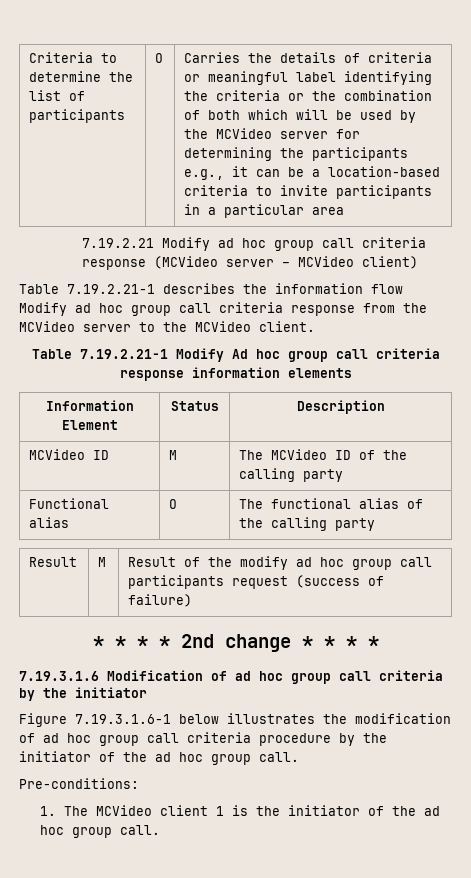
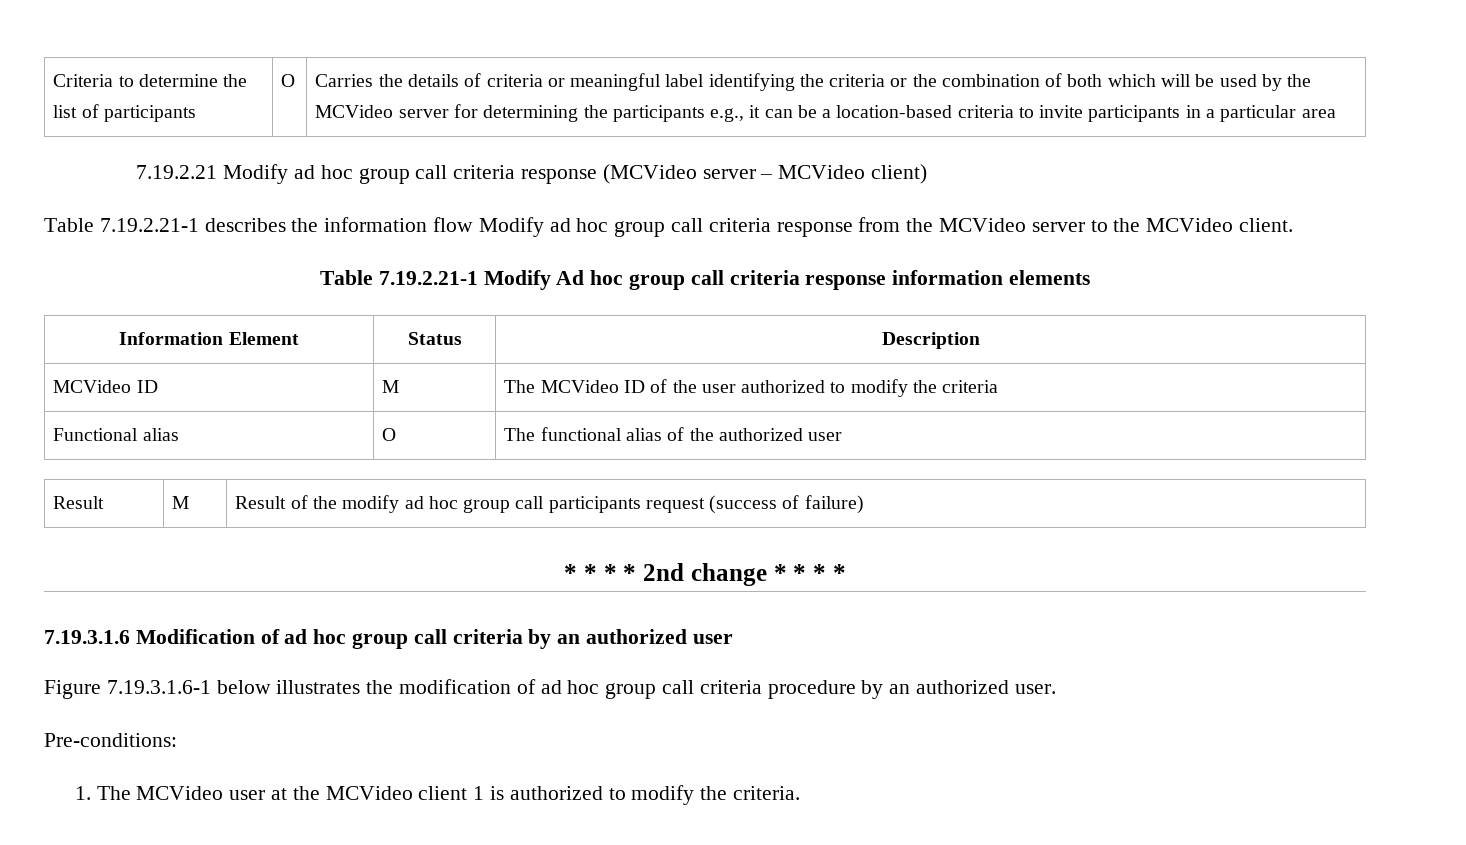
- MCVideo ID | M | The MCVideo ID of the calling party
+ MCVideo ID | M | The MCVideo ID of the user authorized to modify the criteria
- Functional alias | O | The functional alias of the calling party
+ Functional alias | O | The functional alias of the authorized user
- 7.19.3.1.6 Modification of ad hoc group call criteria by the initiator
+ 7.19.3.1.6 Modification of ad hoc group call criteria by an authorized user
- Figure 7.19.3.1.6-1 below illustrates the modification of ad hoc group call criteria procedure by the initiator of the ad hoc group call.
+ Figure 7.19.3.1.6-1 below illustrates the modification of ad hoc group call criteria procedure by an authorized user.
  Pre-conditions:
- 1. The MCVideo client 1 is the initiator of the ad hoc group call.
+ 1. The MCVideo user at the MCVideo client 1 is authorized to modify the criteria.

